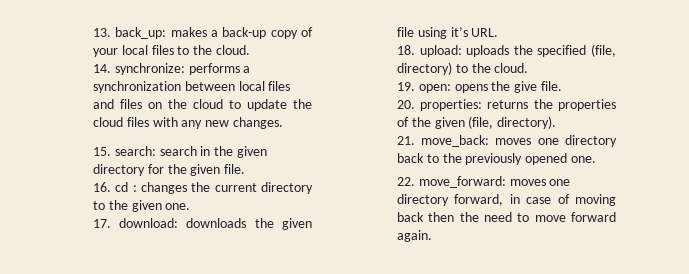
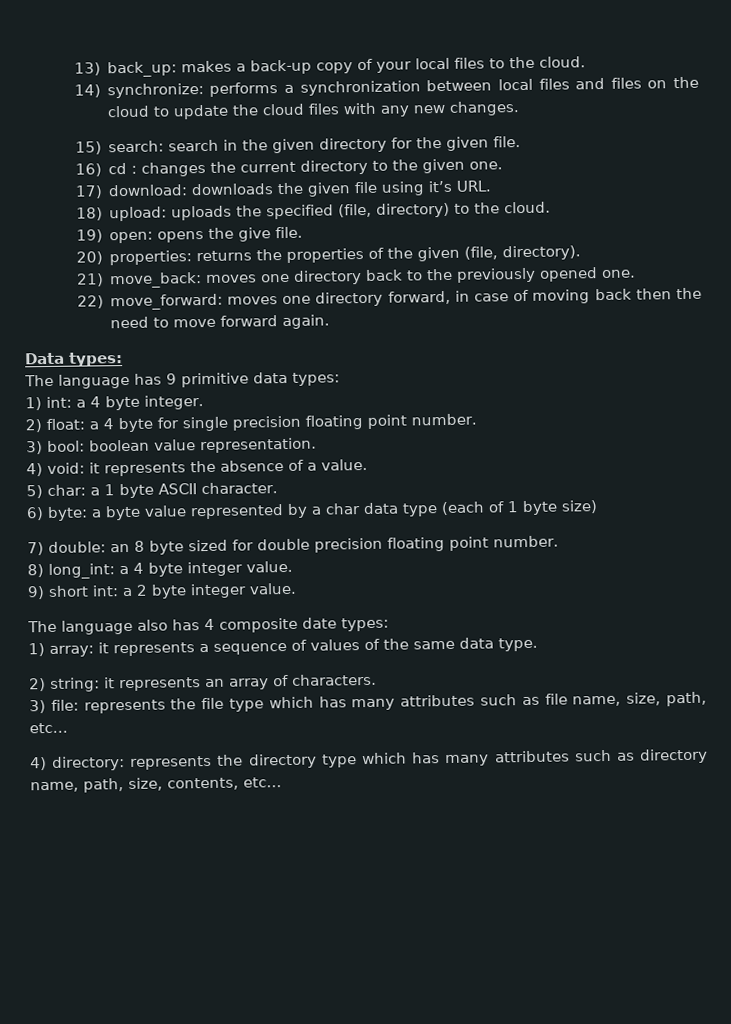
- 13. back_up: makes a back-up copy of your local files to the cloud.
+ 13) back_up: makes a back-up copy of your local files to the cloud.
- 14. synchronize: performs a synchronization between local files and files on the cloud to update the cloud files with any new changes.
+ 14) synchronize: performs a synchronization between local files and files on the cloud to update the cloud files with any new changes.
- 15. search: search in the given directory for the given file.
+ 15) search: search in the given directory for the given file.
- 16. cd : changes the current directory to the given one.
+ 16) cd : changes the current directory to the given one.
- 17. download: downloads the given file using it’s URL.
+ 17) download: downloads the given file using it’s URL.
- 18. upload: uploads the specified (file, directory) to the cloud.
+ 18) upload: uploads the specified (file, directory) to the cloud.
- 19. open: opens the give file.
+ 19) open: opens the give file.
- 20. properties: returns the properties of the given (file, directory).
+ 20) properties: returns the properties of the given (file, directory).
- 21. move_back: moves one directory back to the previously opened one.
+ 21) move_back: moves one directory back to the previously opened one.
- 22. move_forward: moves one directory forward, in case of moving back then the need to move forward again.
+ 22) move_forward: moves one directory forward, in case of moving back then the need to move forward again.
+ Data types:
+ The language has 9 primitive data types:
+ 1) int: a 4 byte integer.
+ 2) float: a 4 byte for single precision floating point number.
+ 3) bool: boolean value representation.
+ 4) void: it represents the absence of a value.
+ 5) char: a 1 byte ASCII character.
+ 6) byte: a byte value represented by a char data type (each of 1 byte size)
+ 7) double: an 8 byte sized for double precision floating point number.
+ 8) long_int: a 4 byte integer value.
+ 9) short int: a 2 byte integer value.
+ The language also has 4 composite date types:
+ 1) array: it represents a sequence of values of the same data type.
+ 2) string: it represents an array of characters.
+ 3) file: represents the file type which has many attributes such as file name, size, path, etc…
+ 4) directory: represents the directory type which has many attributes such as directory name, path, size, contents, etc…

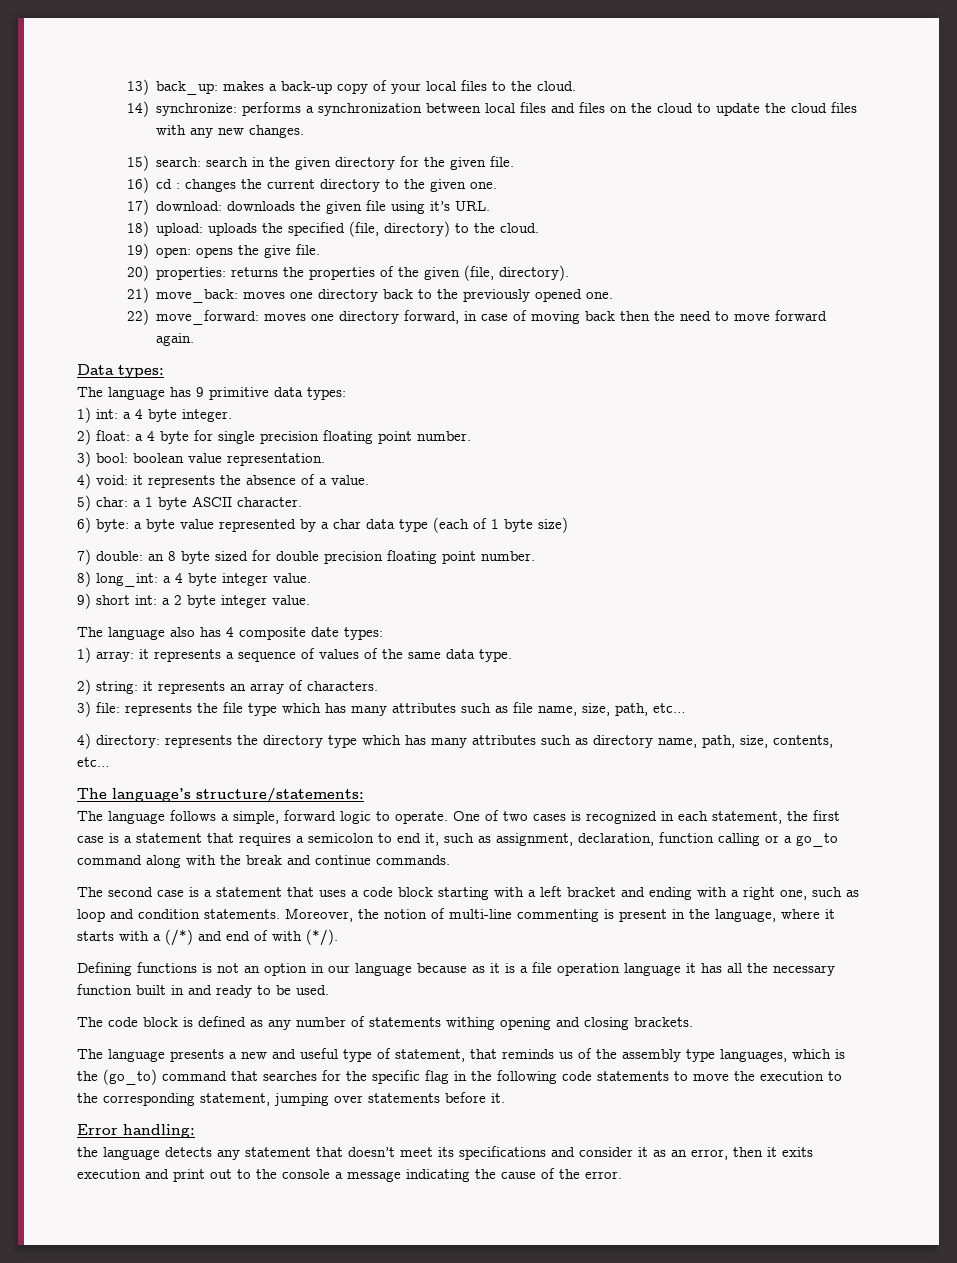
+ The language’s structure/statements:
+ The language follows a simple, forward logic to operate. One of two cases is recognized in each statement, the first case is a statement that requires a semicolon to end it, such as assignment, declaration, function calling or a go_to command along with the break and continue commands.
+ The second case is a statement that uses a code block starting with a left bracket and ending with a right one, such as loop and condition statements. Moreover, the notion of multi-line commenting is present in the language, where it starts with a (/*) and end of with (*/).
+ Defining functions is not an option in our language because as it is a file operation language it has all the necessary function built in and ready to be used.
+ The code block is defined as any number of statements withing opening and closing brackets.
+ The language presents a new and useful type of statement, that reminds us of the assembly type languages, which is the (go_to) command that searches for the specific flag in the following code statements to move the execution to the corresponding statement, jumping over statements before it.
+ Error handling:
+ the language detects any statement that doesn’t meet its specifications and consider it as an error, then it exits execution and print out to the console a message indicating the cause of the error.

